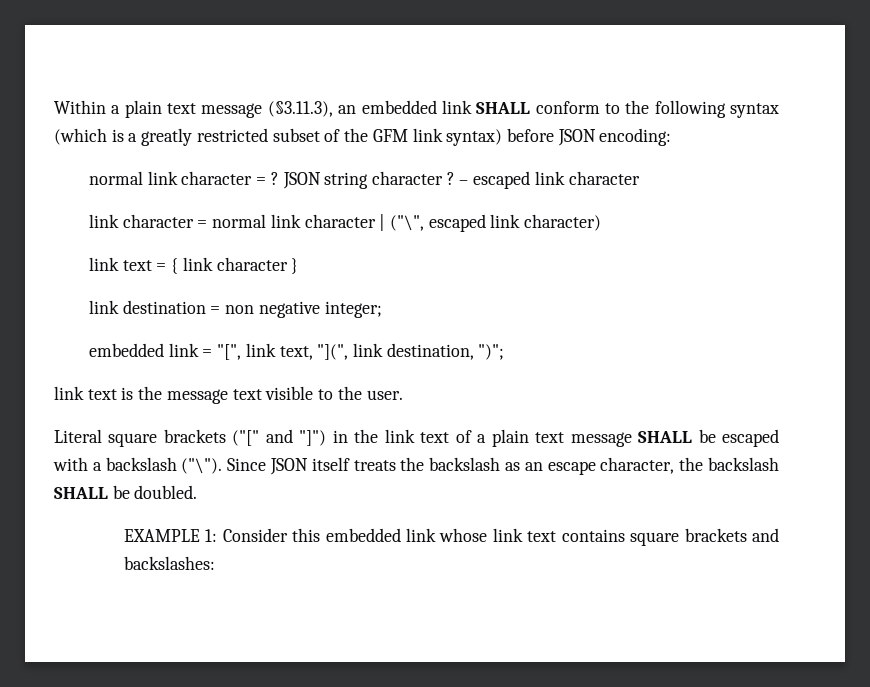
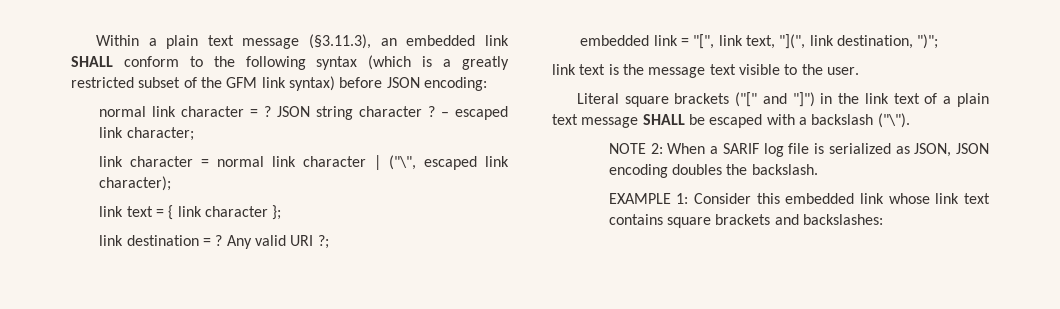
- – escaped link character
+ – escaped link character;
- link character = normal link character | ("\", escaped link character)
+ link character = normal link character | ("\", escaped link character);
- link text = { link character }
+ link text = { link character };
- link destination = non negative integer;
+ link destination = ? Any valid URI ?;
- Literal square brackets ("[" and "]") in the link text of a plain text message SHALL be escaped with a backslash ("\"). Since JSON itself treats the backslash as an escape character, the backslash SHALL be doubled.
+ Literal square brackets ("[" and "]") in the link text of a plain text message SHALL be escaped with a backslash ("\").
+ NOTE 2: When a SARIF log file is serialized as JSON, JSON encoding doubles the backslash.

